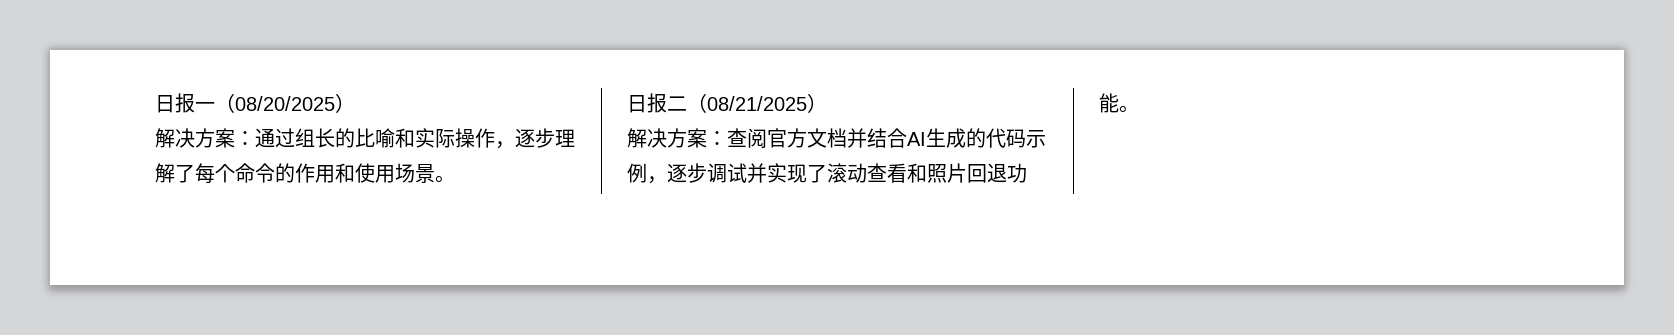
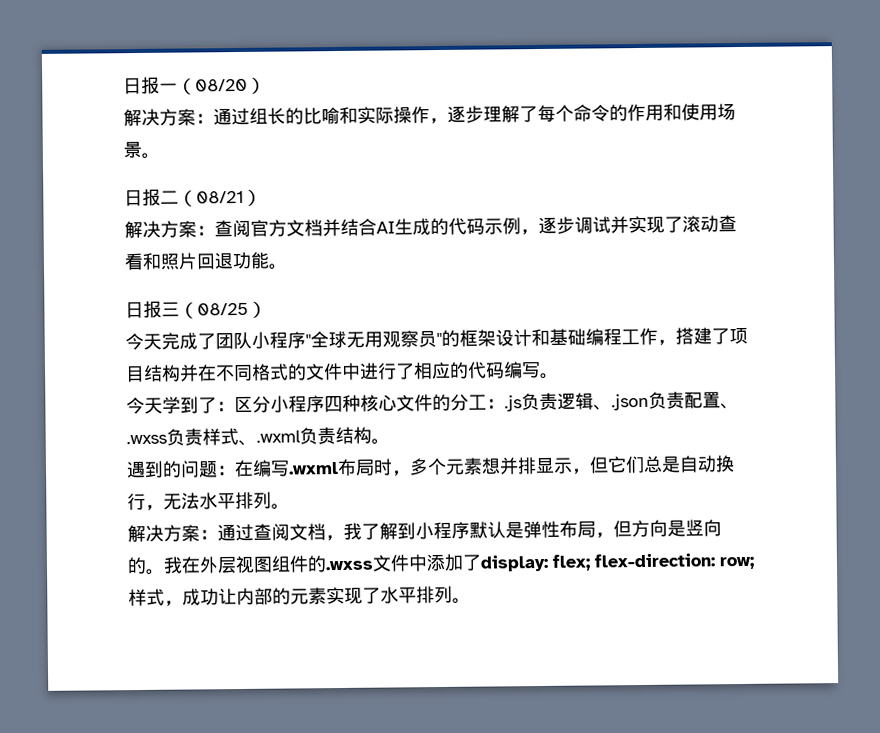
- 日报一（08/20/2025）
+ 日报一（08/20）
- 日报二（08/21/2025）
+ 日报二（08/21）
+ 日报三（08/25）
+ 今天完成了团队小程序"全球无用观察员"的框架设计和基础编程工作，搭建了项目结构并在不同格式的文件中进行了相应的代码编写。
+ 今天学到了：区分小程序四种核心文件的分工：.js负责逻辑、.json负责配置、.wxss负责样式、.wxml负责结构。
+ 遇到的问题：在编写.wxml布局时，多个元素想并排显示，但它们总是自动换行，无法水平排列。
+ 解决方案：通过查阅文档，我了解到小程序默认是弹性布局，但方向是竖向的。我在外层视图组件的.wxss文件中添加了display: flex; flex-direction: row;样式，成功让内部的元素实现了水平排列。

